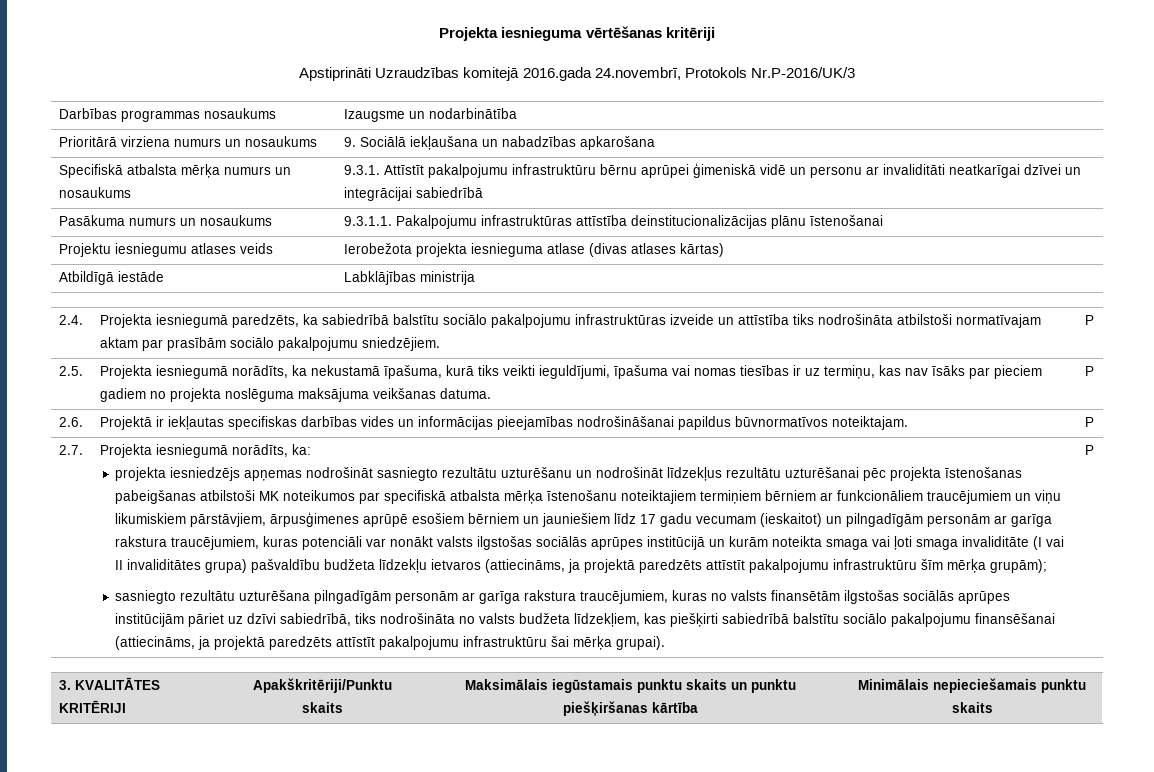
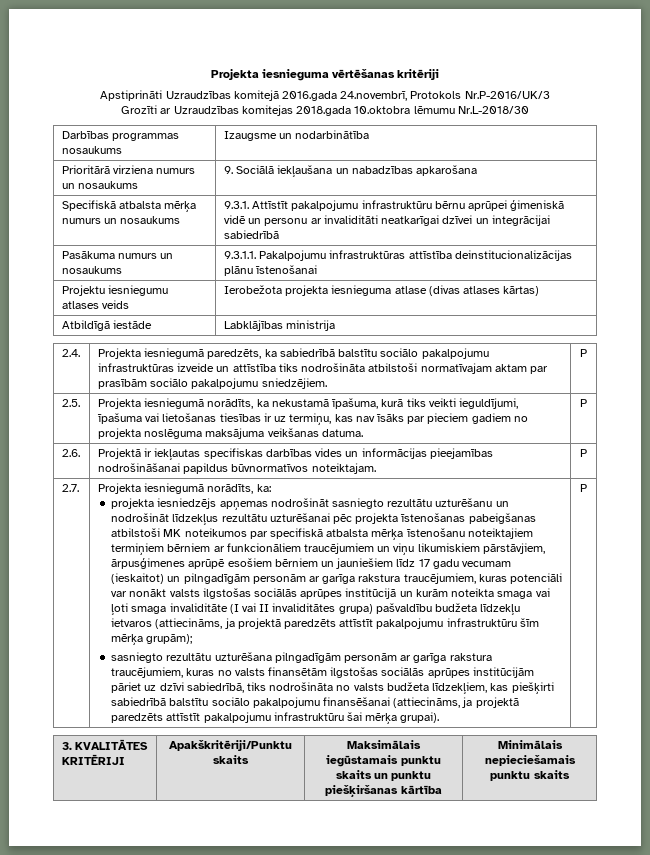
+ Grozīti ar Uzraudzības komitejas 2018.gada 10.oktobra lēmumu Nr.L-2018/30
- 2.5. | Projekta iesniegumā norādīts, ka nekustamā īpašuma, kurā tiks veikti ieguldījumi, īpašuma vai nomas tiesības ir uz termiņu, kas nav īsāks par pieciem gadiem no projekta noslēguma maksājuma veikšanas datuma. | P
+ 2.5. | Projekta iesniegumā norādīts, ka nekustamā īpašuma, kurā tiks veikti ieguldījumi, īpašuma vai lietošanas tiesības ir uz termiņu, kas nav īsāks par pieciem gadiem no projekta noslēguma maksājuma veikšanas datuma. | P

